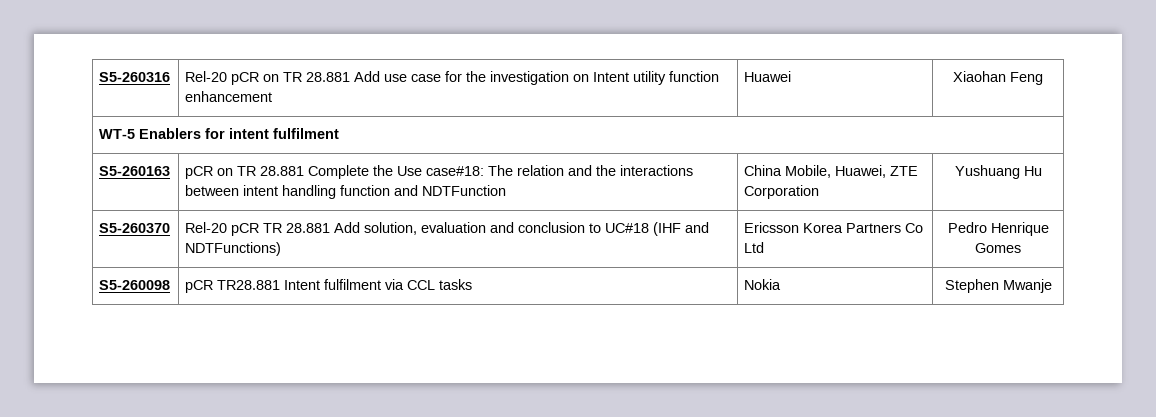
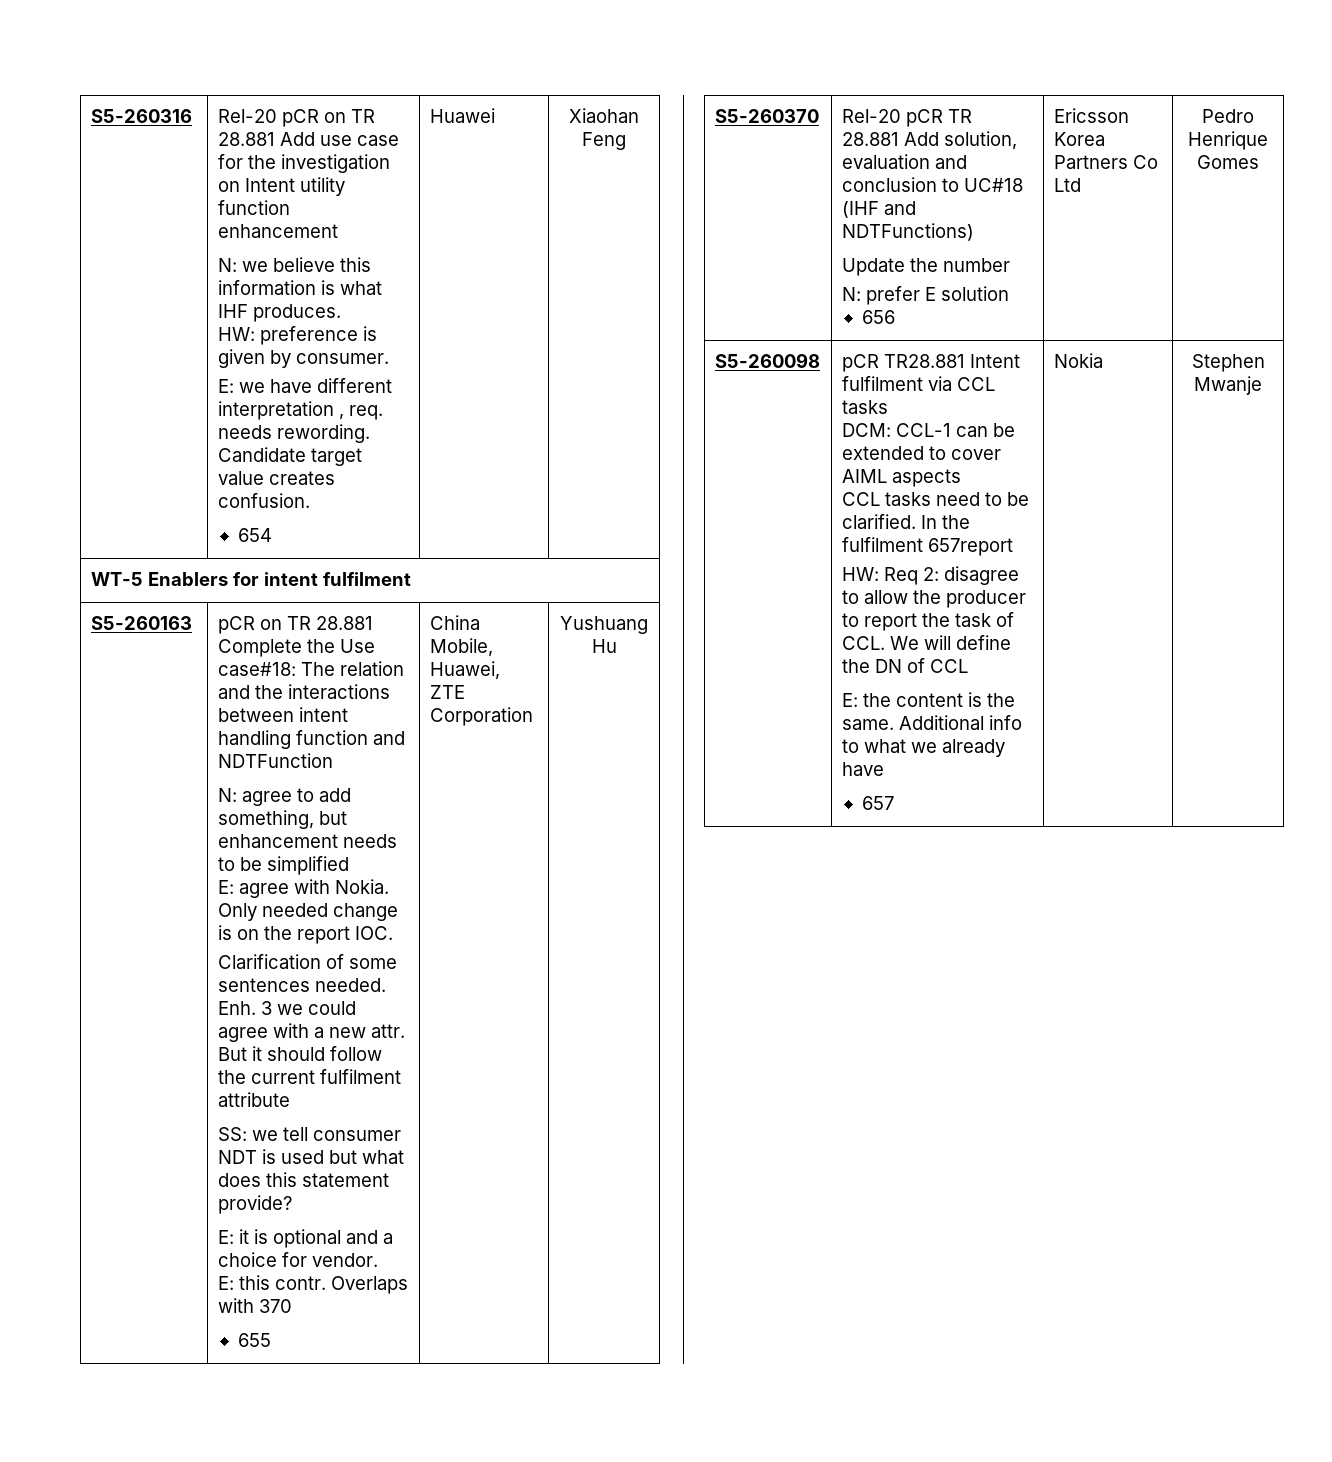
+ N: we believe this information is what IHF produces.
+ HW: preference is given by consumer.
+ E: we have different interpretation , req. needs rewording. Candidate target value creates confusion.
+ 654
+ N: agree to add something, but enhancement needs to be simplified
+ E: agree with Nokia. Only needed change is on the report IOC.
+ Clarification of some sentences needed. Enh. 3 we could agree with a new attr. But it should follow the current fulfilment attribute
+ SS: we tell consumer NDT is used but what does this statement provide?
+ E: it is optional and a choice for vendor.
+ E: this contr. Overlaps with 370
+ 655
- S5-260370 | Rel-20 pCR TR 28.881 Add solution, evaluation and conclusion to UC#18 (IHF and NDTFunctions) | Ericsson Korea Partners Co Ltd | Pedro Henrique Gomes
+ S5-260370 | Rel-20 pCR TR 28.881 Add solution, evaluation and conclusion to UC#18 (IHF and NDTFunctions)
+ Update the number
+ N: prefer E solution
+ 656 | Ericsson Korea Partners Co Ltd | Pedro Henrique Gomes
+ DCM: CCL-1 can be extended to cover AIML aspects
+ CCL tasks need to be clarified. In the fulfilment 657report
+ HW: Req 2: disagree to allow the producer to report the task of CCL. We will define the DN of CCL
+ E: the content is the same. Additional info to what we already have
+ 657

